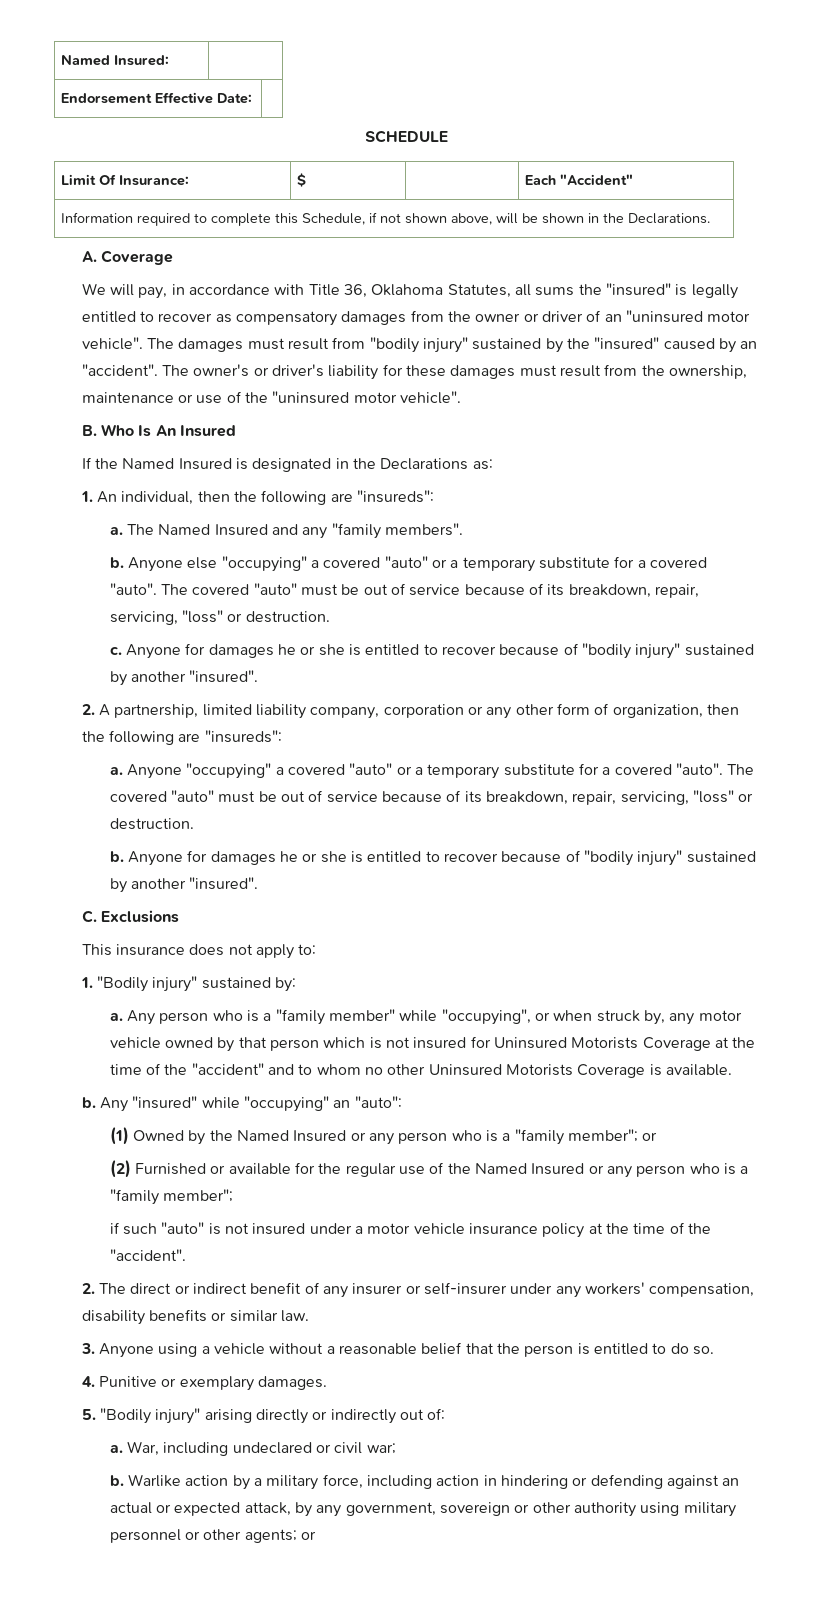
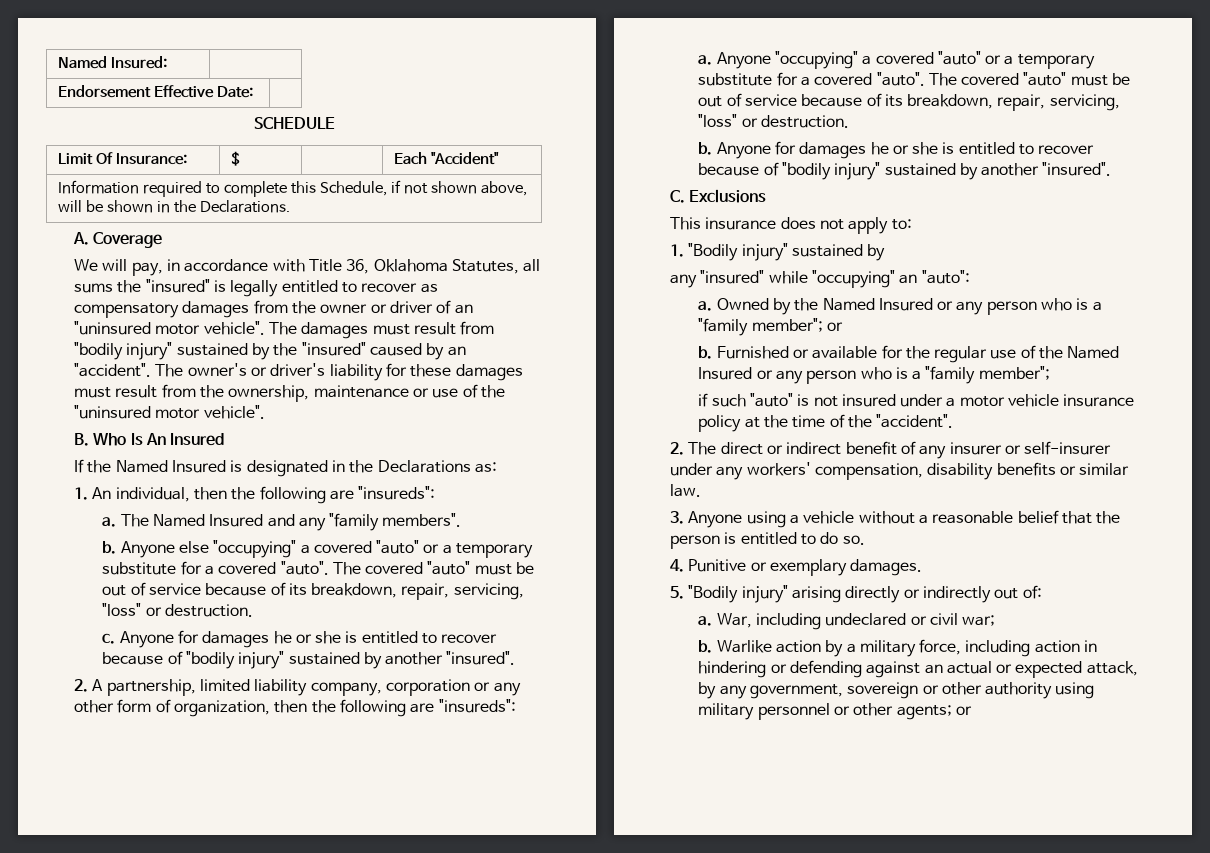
- 1. "Bodily injury" sustained by:
- a. Any person who is a "family member" while "occupying", or when struck by, any motor vehicle owned by that person which is not insured for Uninsured Motorists Coverage at the time of the "accident" and to whom no other Uninsured Motorists Coverage is available.
- b. Any "insured" while "occupying" an "auto":
+ 1. "Bodily injury" sustained by
+ any "insured" while "occupying" an "auto":
- (1) Owned by the Named Insured or any person who is a "family member"; or
+ a. Owned by the Named Insured or any person who is a "family member"; or
- (2) Furnished or available for the regular use of the Named Insured or any person who is a "family member";
+ b. Furnished or available for the regular use of the Named Insured or any person who is a "family member";

